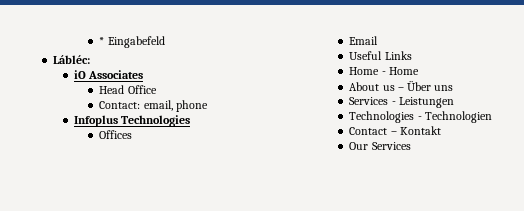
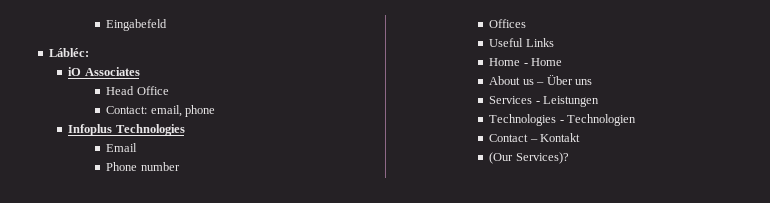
- * Eingabefeld
+ Eingabefeld
+ Email
+ Phone number
- Email
- Our Services
+ (Our Services)?

